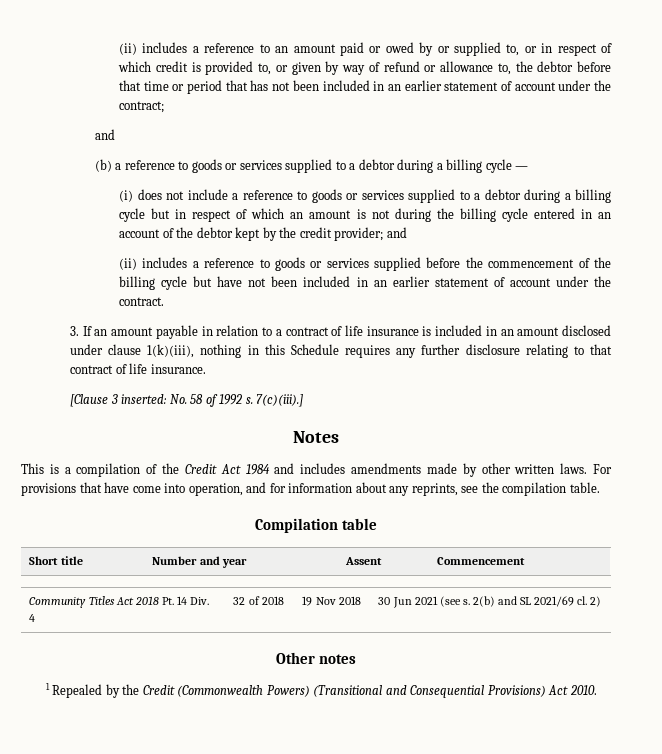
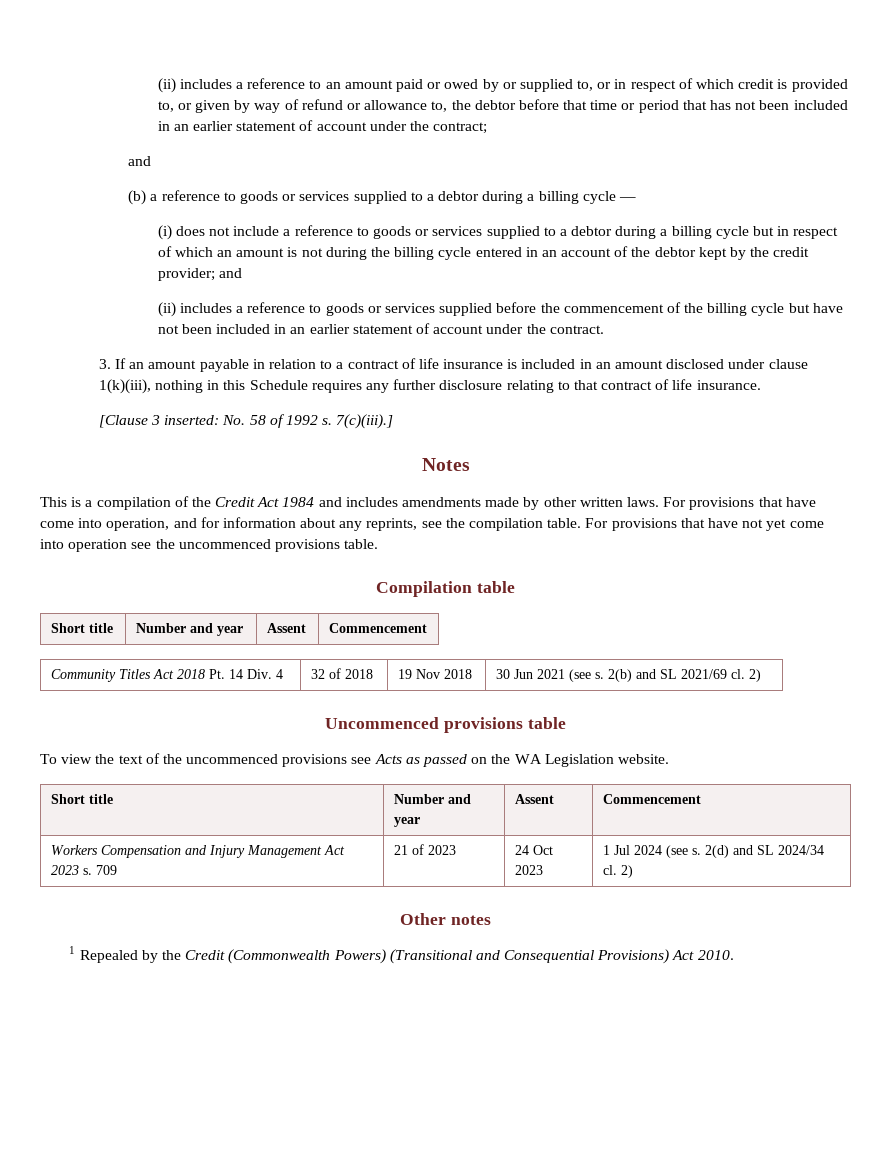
+ For provisions that have not yet come into operation see the uncommenced provisions table.
+ Uncommenced provisions table
+ To view the text of the uncommenced provisions see Acts as passed on the WA Legislation website.
+ Short title | Number and year | Assent | Commencement
+ Workers Compensation and Injury Management Act 2023 s. 709 | 21 of 2023 | 24 Oct 2023 | 1 Jul 2024 (see s. 2(d) and SL 2024/34 cl. 2)

